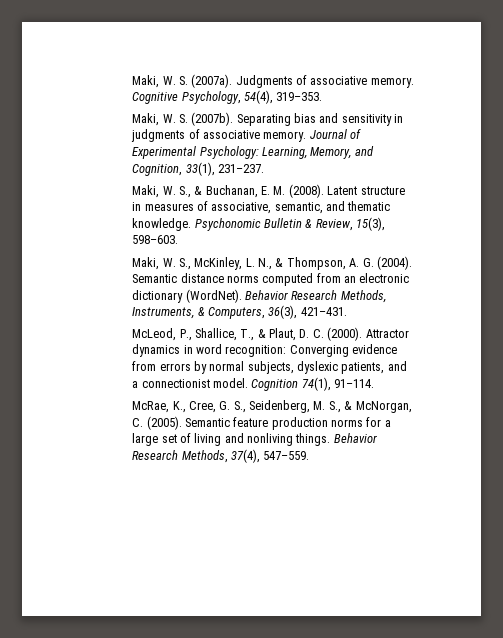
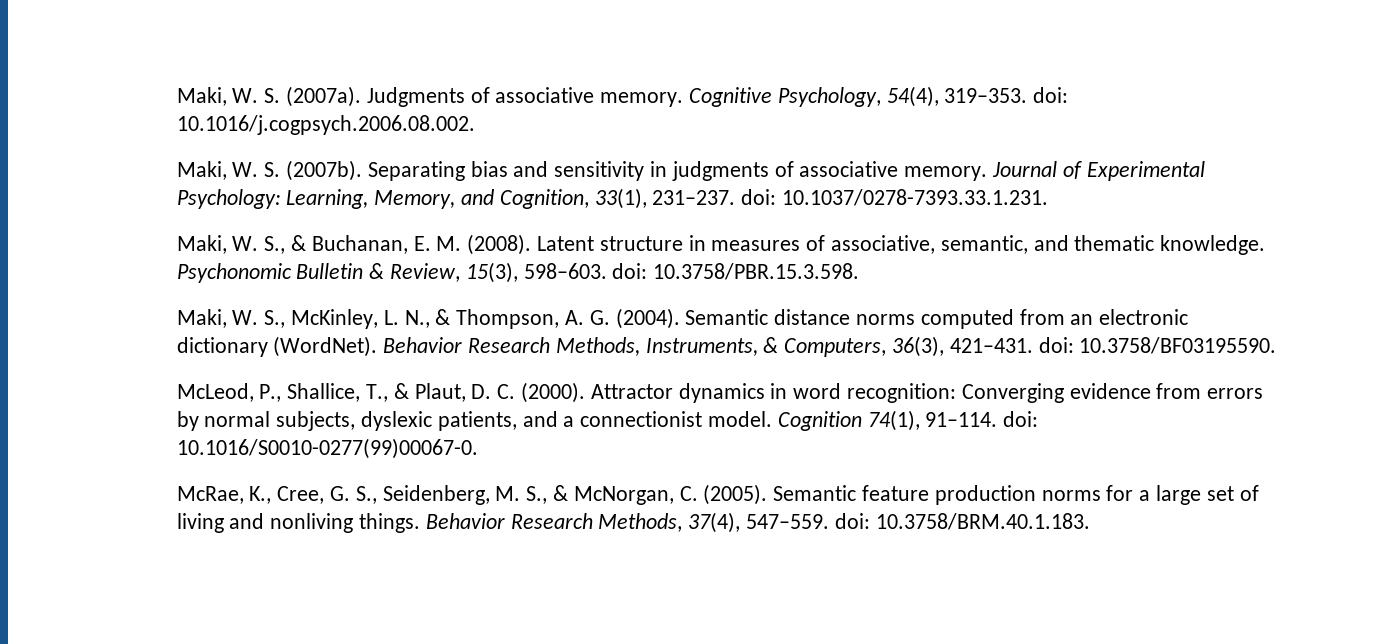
- Cognitive Psychology, 54(4), 319–353.
+ Cognitive Psychology, 54(4), 319–353. doi: 10.1016/j.cogpsych.2006.08.002.
- Journal of Experimental Psychology: Learning, Memory, and Cognition, 33(1), 231–237.
+ Journal of Experimental Psychology: Learning, Memory, and Cognition, 33(1), 231–237. doi: 10.1037/0278-7393.33.1.231.
- Psychonomic Bulletin & Review, 15(3), 598–603.
+ Psychonomic Bulletin & Review, 15(3), 598–603. doi: 10.3758/PBR.15.3.598.
- Behavior Research Methods, Instruments, & Computers, 36(3), 421–431.
+ Behavior Research Methods, Instruments, & Computers, 36(3), 421–431. doi: 10.3758/BF03195590.
- Cognition 74(1), 91–114.
+ Cognition 74(1), 91–114. doi: 10.1016/S0010-0277(99)00067-0.
- Behavior Research Methods, 37(4), 547–559.
+ Behavior Research Methods, 37(4), 547–559. doi: 10.3758/BRM.40.1.183.

